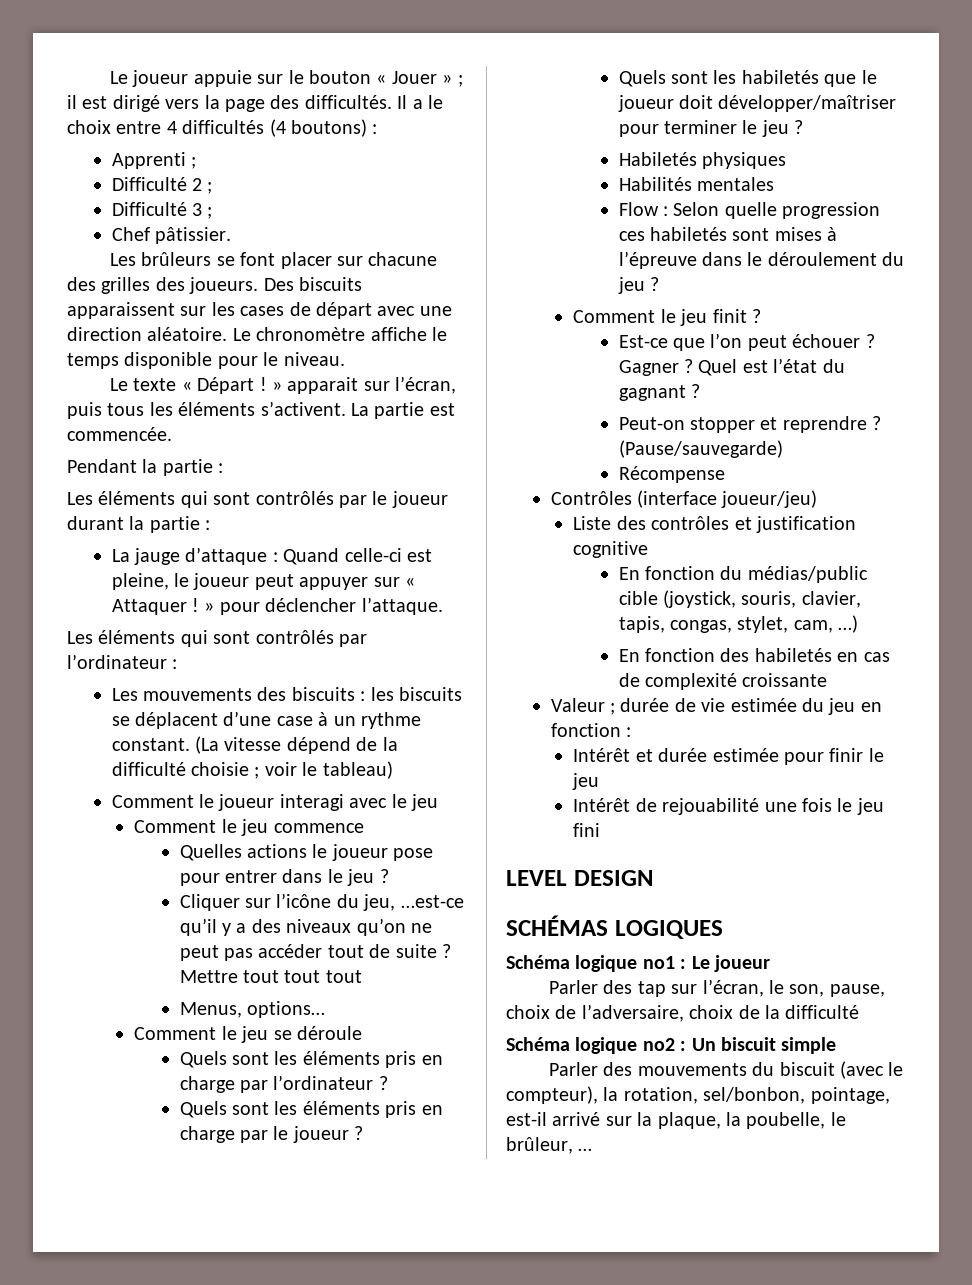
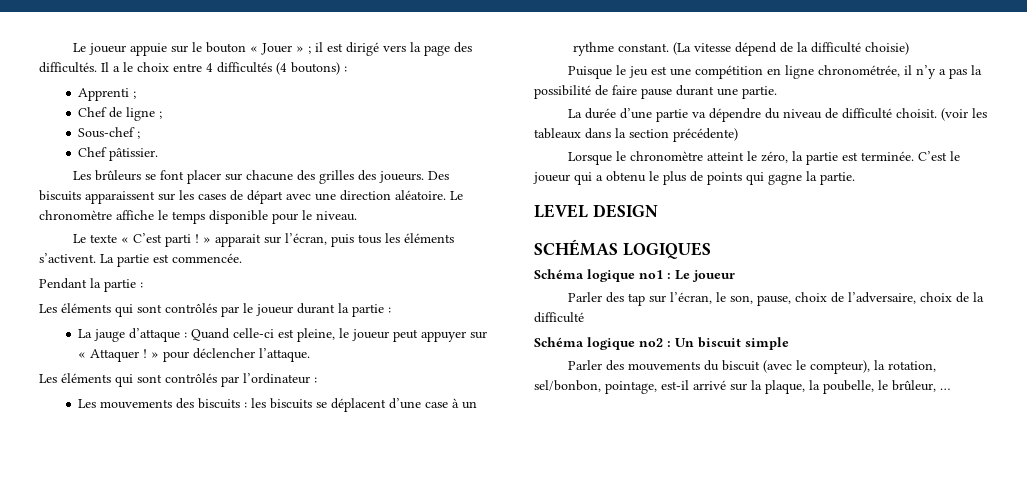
- Difficulté 2 ;
- Difficulté 3 ;
+ Chef de ligne ;
+ Sous-chef ;
- Le texte « Départ ! » apparait sur l’écran, puis tous les éléments s’activent.
+ Le texte « C’est parti ! » apparait sur l’écran, puis tous les éléments s’activent.
- (La vitesse dépend de la difficulté choisie ; voir le tableau)
- Comment le joueur interagi avec le jeu
- Comment le jeu commence
- Quelles actions le joueur pose pour entrer dans le jeu ?
- Cliquer sur l’icône du jeu, …est-ce qu’il y a des niveaux qu’on ne peut pas accéder tout de suite ? Mettre tout tout tout
- Menus, options…
- Comment le jeu se déroule
- Quels sont les éléments pris en charge par l’ordinateur ?
- Quels sont les éléments pris en charge par le joueur ?
- Quels sont les habiletés que le joueur doit développer/maîtriser pour terminer le jeu ?
- Habiletés physiques
- Habilités mentales
- Flow : Selon quelle progression ces habiletés sont mises à l’épreuve dans le déroulement du jeu ?
- Comment le jeu finit ?
- Est-ce que l’on peut échouer ? Gagner ? Quel est l’état du gagnant ?
- Peut-on stopper et reprendre ? (Pause/sauvegarde)
- Récompense
- Contrôles (interface joueur/jeu)
- Liste des contrôles et justification cognitive
- En fonction du médias/public cible (joystick, souris, clavier, tapis, congas, stylet, cam, …)
- En fonction des habiletés en cas de complexité croissante
- Valeur ; durée de vie estimée du jeu en fonction :
- Intérêt et durée estimée pour finir le jeu
- Intérêt de rejouabilité une fois le jeu fini
+ (La vitesse dépend de la difficulté choisie)
+ Puisque le jeu est une compétition en ligne chronométrée, il n’y a pas la possibilité de faire pause durant une partie.
+ La durée d’une partie va dépendre du niveau de difficulté choisit. (voir les tableaux dans la section précédente)
+ Lorsque le chronomètre atteint le zéro, la partie est terminée. C’est le joueur qui a obtenu le plus de points qui gagne la partie.

